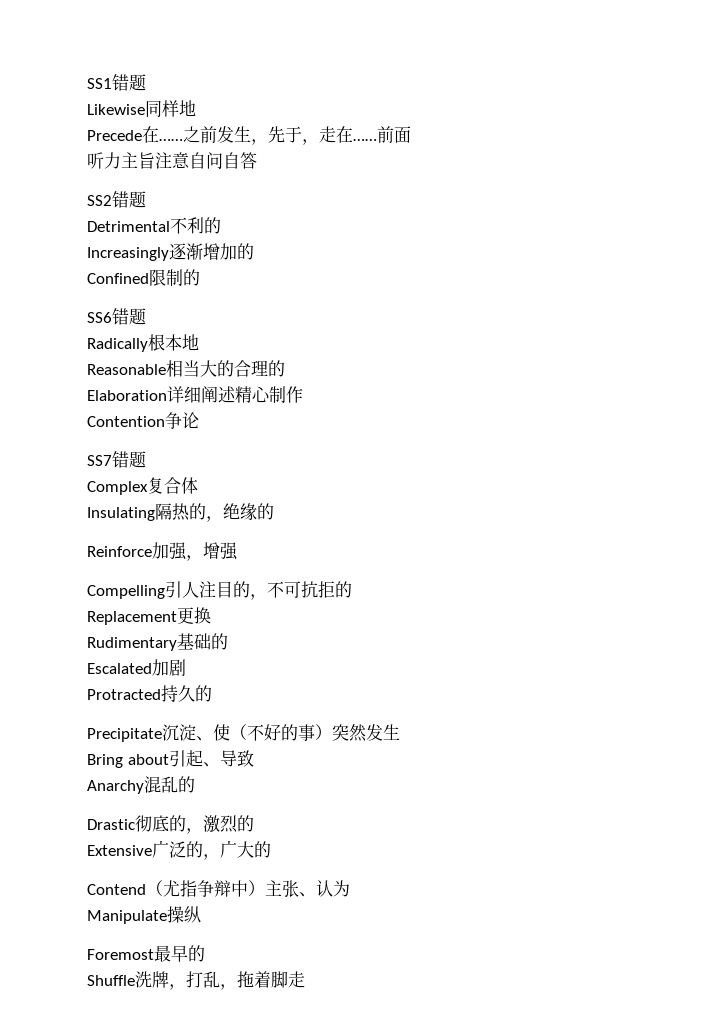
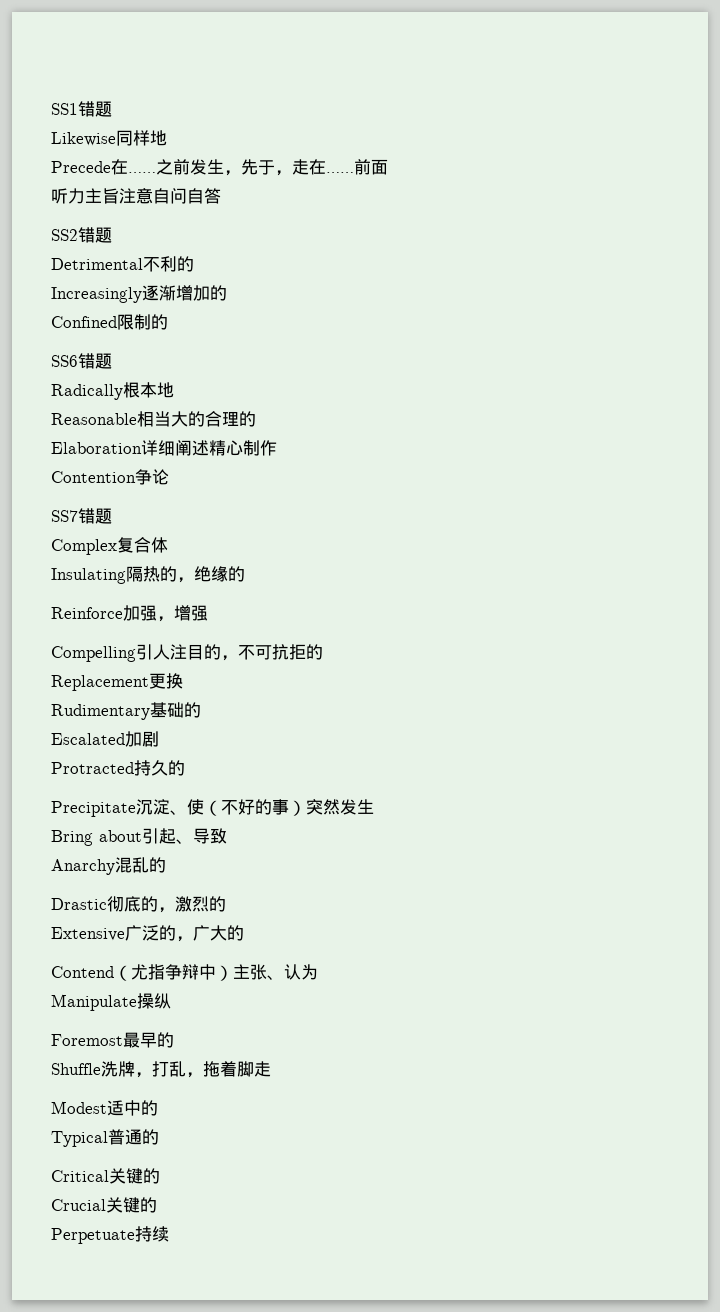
+ Modest适中的
+ Typical普通的
+ Critical关键的
+ Crucial关键的
+ Perpetuate持续

